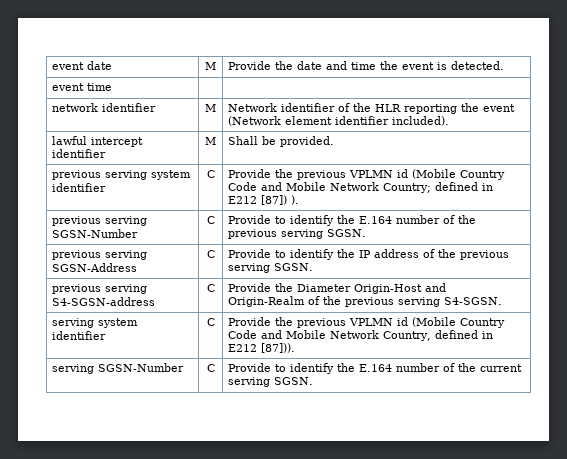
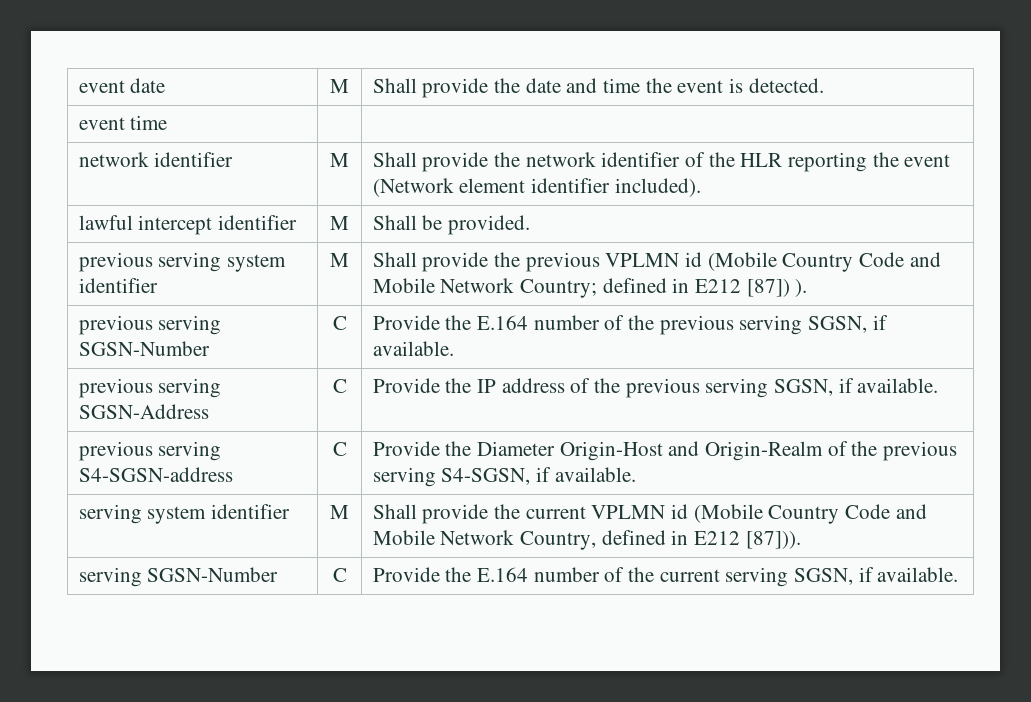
- event date | M | Provide the date and time the event is detected.
+ event date | M | Shall provide the date and time the event is detected.
- network identifier | M | Network identifier of the HLR reporting the event (Network element identifier included).
+ network identifier | M | Shall provide the network identifier of the HLR reporting the event (Network element identifier included).
- previous serving system identifier | C | Provide the previous VPLMN id (Mobile Country Code and Mobile Network Country; defined in E212 [87]) ).
+ previous serving system identifier | M | Shall provide the previous VPLMN id (Mobile Country Code and Mobile Network Country; defined in E212 [87]) ).
- previous serving SGSN-Number | C | Provide to identify the E.164 number of the previous serving SGSN.
+ previous serving SGSN-Number | C | Provide the E.164 number of the previous serving SGSN, if available.
- previous serving SGSN-Address | C | Provide to identify the IP address of the previous serving SGSN.
+ previous serving SGSN-Address | C | Provide the IP address of the previous serving SGSN, if available.
- previous serving S4-SGSN-address | C | Provide the Diameter Origin-Host and Origin-Realm of the previous serving S4-SGSN.
- serving system identifier | C | Provide the previous VPLMN id (Mobile Country Code and Mobile Network Country, defined in E212 [87])).
+ previous serving S4-SGSN-address | C | Provide the Diameter Origin-Host and Origin-Realm of the previous serving S4-SGSN, if available.
+ serving system identifier | M | Shall provide the current VPLMN id (Mobile Country Code and Mobile Network Country, defined in E212 [87])).
- serving SGSN-Number | C | Provide to identify the E.164 number of the current serving SGSN.
+ serving SGSN-Number | C | Provide the E.164 number of the current serving SGSN, if available.

